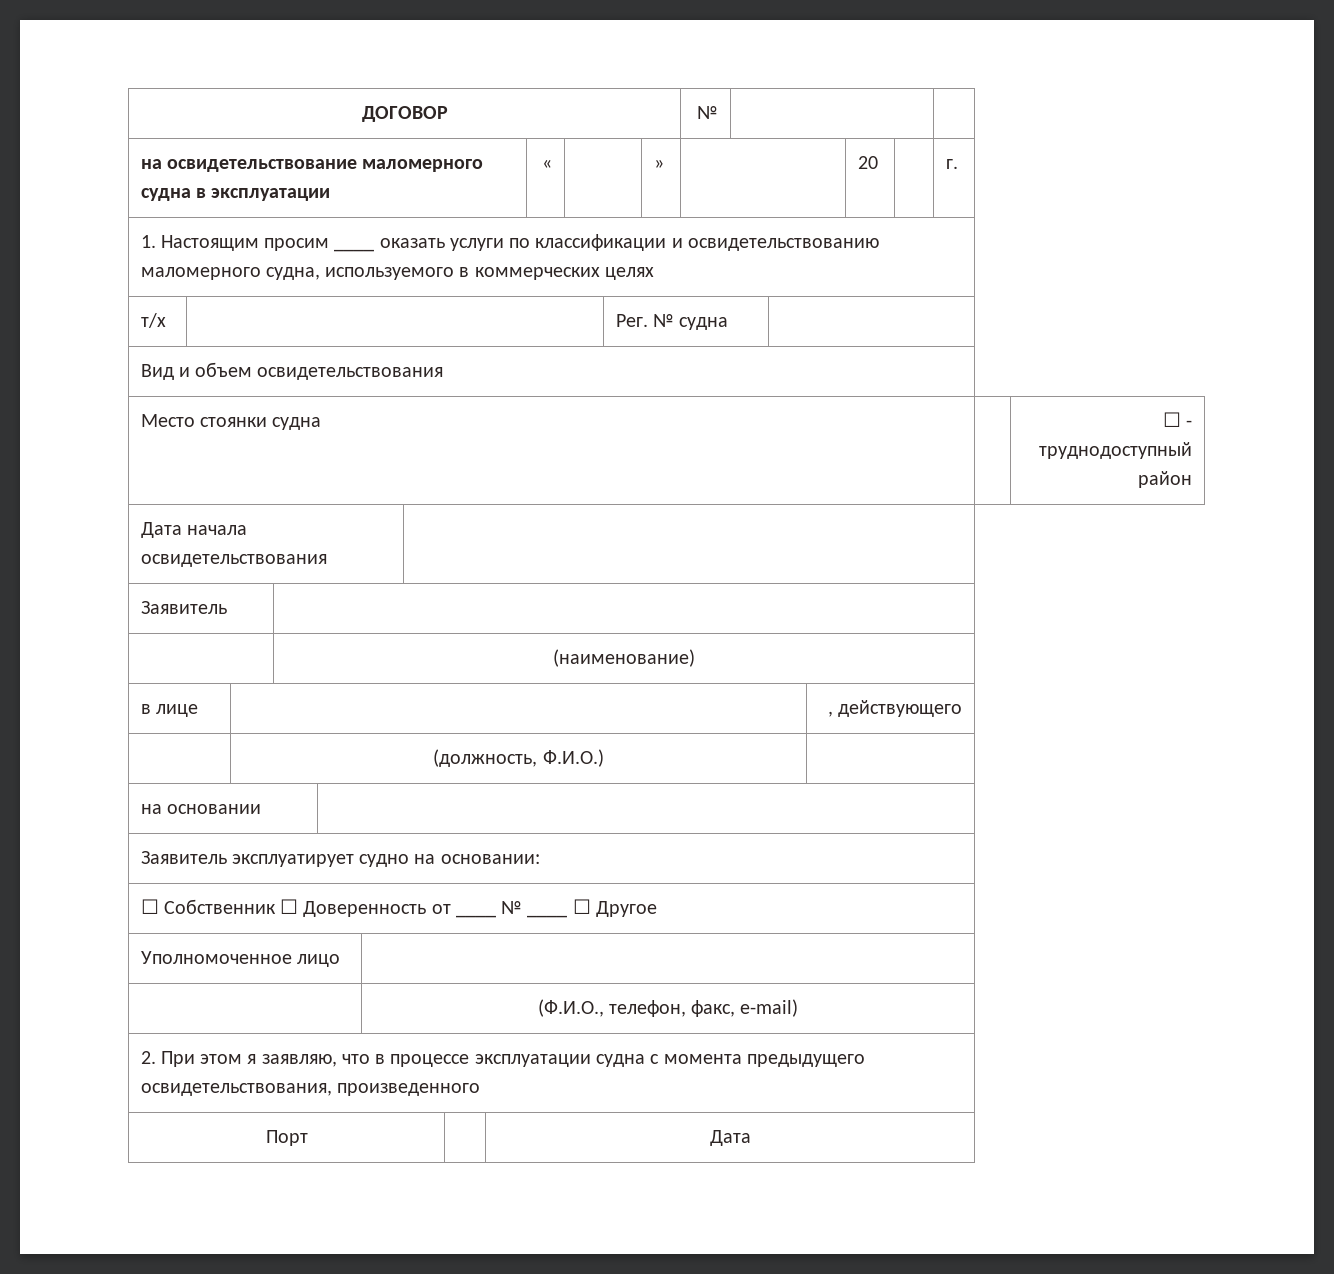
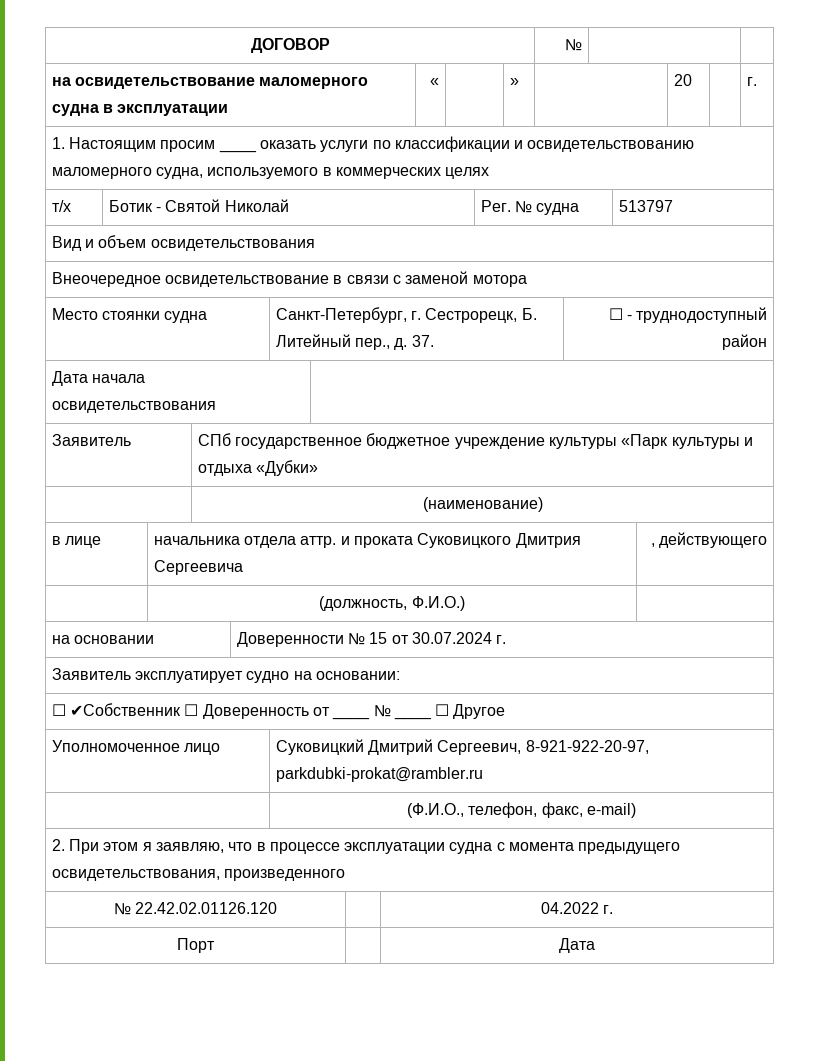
- т/х | | Рег. № судна |
+ т/х | Ботик - Святой Николай | Рег. № судна | 513797
- Место стоянки судна | | ☐ - труднодоступный район
+ Внеочередное освидетельствование в связи с заменой мотора
+ Место стоянки судна | Санкт-Петербург, г. Сестрорецк, Б. Литейный пер., д. 37. | ☐ - труднодоступный район
- Заявитель |
+ Заявитель | СПб государственное бюджетное учреждение культуры «Парк культуры и отдыха «Дубки»
  | (наименование)
- в лице | | , действующего
+ в лице | начальника отдела аттр. и проката Суковицкого Дмитрия Сергеевича | , действующего
- на основании |
+ на основании | Доверенности № 15 от 30.07.2024 г.
- ☐ Собственник ☐ Доверенность от ____ № ____ ☐ Другое
+ ☐ ✔Собственник ☐ Доверенность от ____ № ____ ☐ Другое
- Уполномоченное лицо |
+ Уполномоченное лицо | Суковицкий Дмитрий Сергеевич, 8-921-922-20-97, parkdubki-prokat@rambler.ru
+ № 22.42.02.01126.120 | | 04.2022 г.

